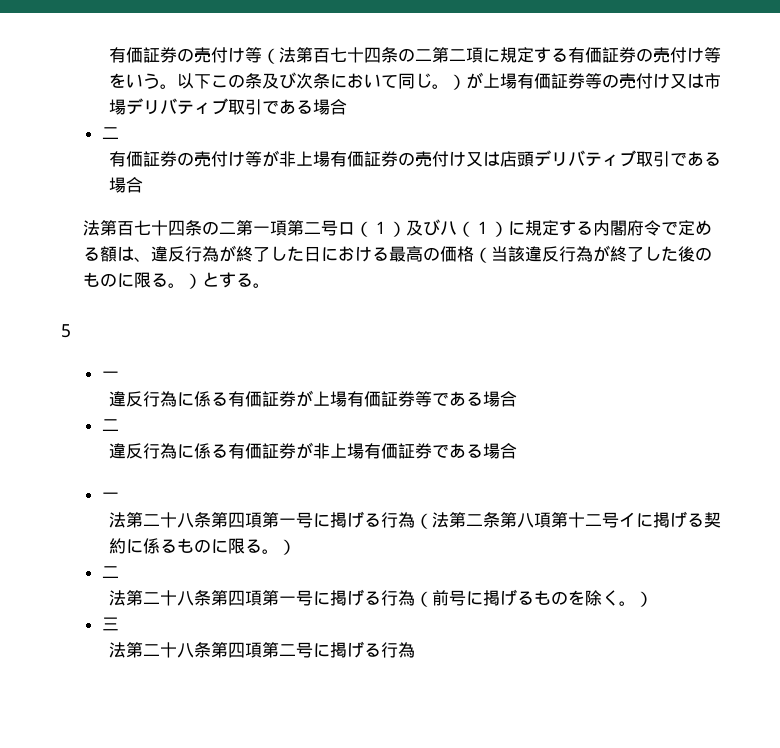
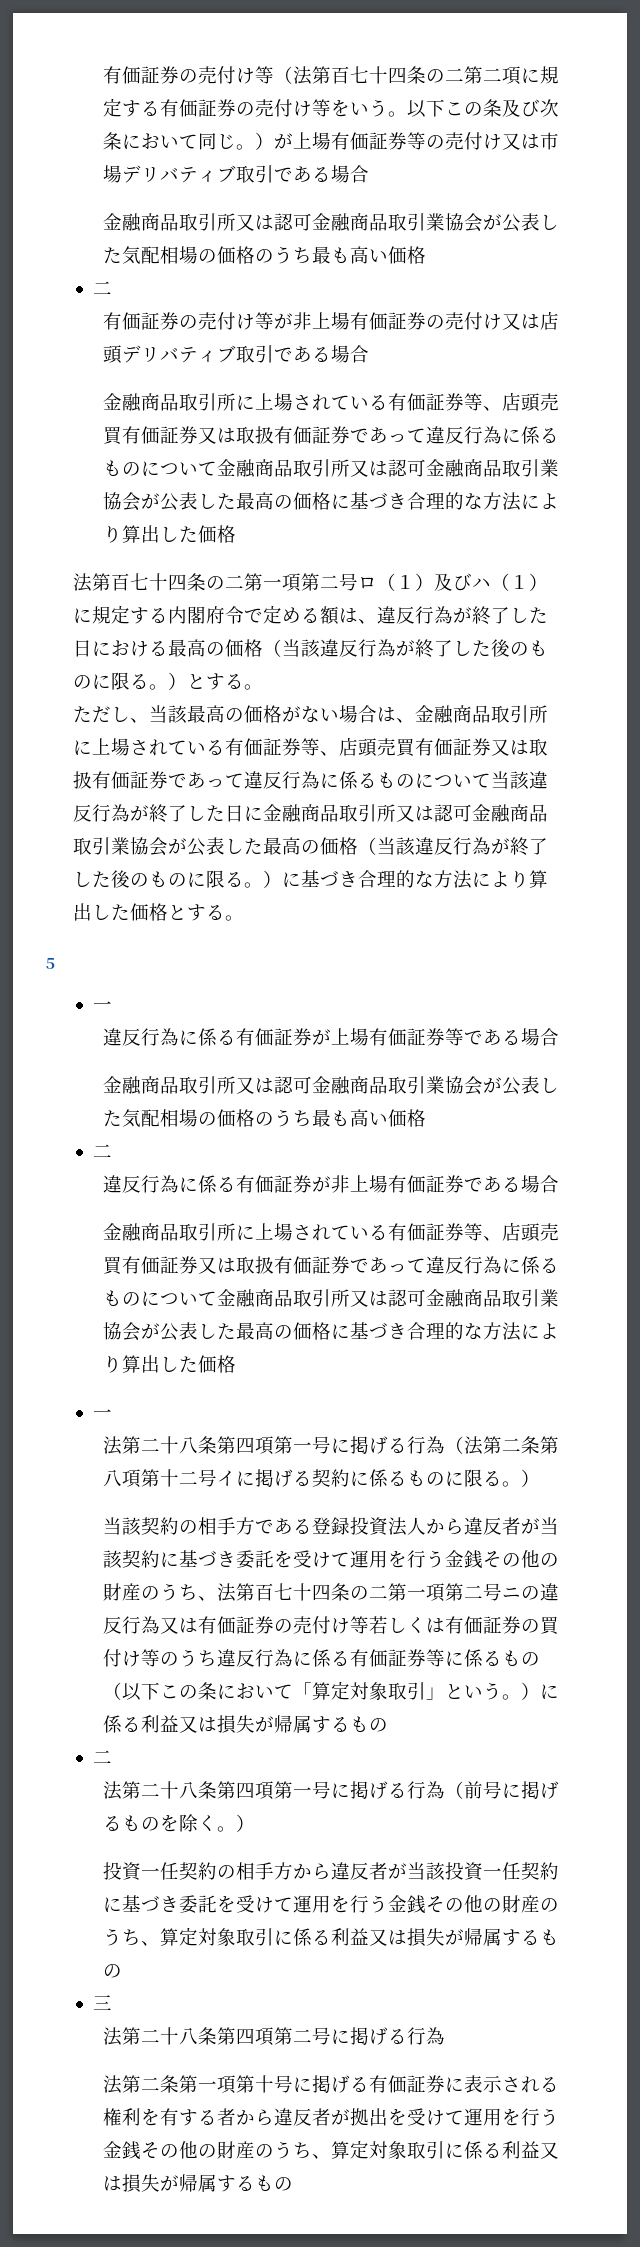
  以下この条及び次条において同じ。）が上場有価証券等の売付け又は市場デリバティブ取引である場合
+ 金融商品取引所又は認可金融商品取引業協会が公表した気配相場の価格のうち最も高い価格
  有価証券の売付け等が非上場有価証券の売付け又は店頭デリバティブ取引である場合
+ 金融商品取引所に上場されている有価証券等、店頭売買有価証券又は取扱有価証券であって違反行為に係るものについて金融商品取引所又は認可金融商品取引業協会が公表した最高の価格に基づき合理的な方法により算出した価格
+ ただし、当該最高の価格がない場合は、金融商品取引所に上場されている有価証券等、店頭売買有価証券又は取扱有価証券であって違反行為に係るものについて当該違反行為が終了した日に金融商品取引所又は認可金融商品取引業協会が公表した最高の価格（当該違反行為が終了した後のものに限る。）に基づき合理的な方法により算出した価格とする。
  違反行為に係る有価証券が上場有価証券等である場合
+ 金融商品取引所又は認可金融商品取引業協会が公表した気配相場の価格のうち最も高い価格
  違反行為に係る有価証券が非上場有価証券である場合
+ 金融商品取引所に上場されている有価証券等、店頭売買有価証券又は取扱有価証券であって違反行為に係るものについて金融商品取引所又は認可金融商品取引業協会が公表した最高の価格に基づき合理的な方法により算出した価格
+ 当該契約の相手方である登録投資法人から違反者が当該契約に基づき委託を受けて運用を行う金銭その他の財産のうち、法第百七十四条の二第一項第二号ニの違反行為又は有価証券の売付け等若しくは有価証券の買付け等のうち違反行為に係る有価証券等に係るもの（以下この条において「算定対象取引」という。）に係る利益又は損失が帰属するもの
+ 投資一任契約の相手方から違反者が当該投資一任契約に基づき委託を受けて運用を行う金銭その他の財産のうち、算定対象取引に係る利益又は損失が帰属するもの
+ 法第二条第一項第十号に掲げる有価証券に表示される権利を有する者から違反者が拠出を受けて運用を行う金銭その他の財産のうち、算定対象取引に係る利益又は損失が帰属するもの

